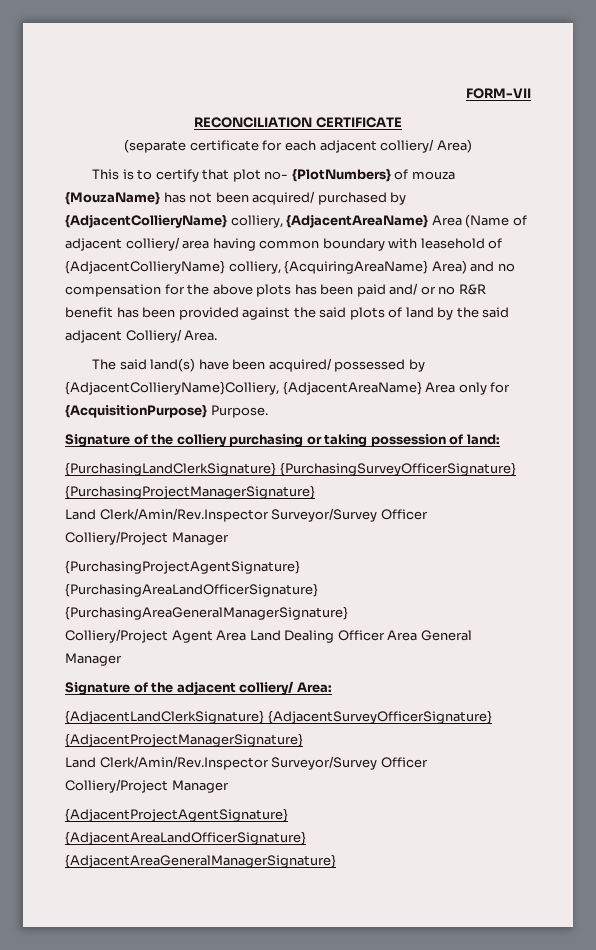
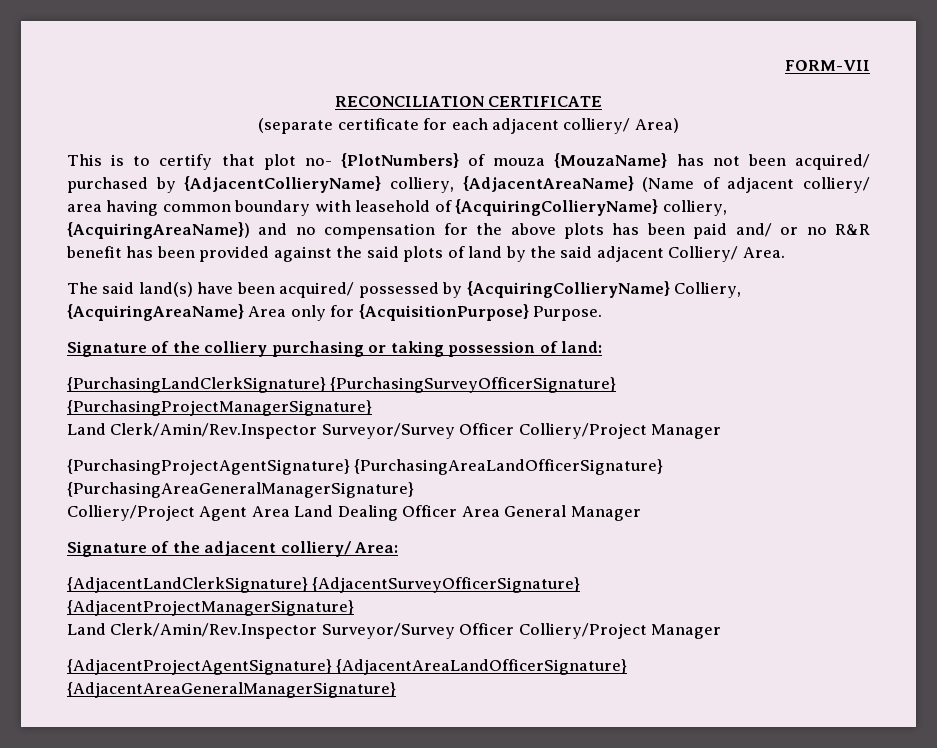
- This is to certify that plot no- {PlotNumbers} of mouza {MouzaName} has not been acquired/ purchased by {AdjacentCollieryName} colliery, {AdjacentAreaName} Area (Name of adjacent colliery/ area having common boundary with leasehold of {AdjacentCollieryName} colliery, {AcquiringAreaName} Area) and no compensation for the above plots has been paid and/ or no R&R benefit has been provided against the said plots of land by the said adjacent Colliery/ Area.
+ This is to certify that plot no- {PlotNumbers} of mouza {MouzaName} has not been acquired/ purchased by {AdjacentCollieryName} colliery, {AdjacentAreaName} (Name of adjacent colliery/ area having common boundary with leasehold of {AcquiringCollieryName} colliery, {AcquiringAreaName}) and no compensation for the above plots has been paid and/ or no R&R benefit has been provided against the said plots of land by the said adjacent Colliery/ Area.
- The said land(s) have been acquired/ possessed by {AdjacentCollieryName}Colliery, {AdjacentAreaName} Area only for {AcquisitionPurpose} Purpose.
+ The said land(s) have been acquired/ possessed by {AcquiringCollieryName} Colliery, {AcquiringAreaName} Area only for {AcquisitionPurpose} Purpose.

